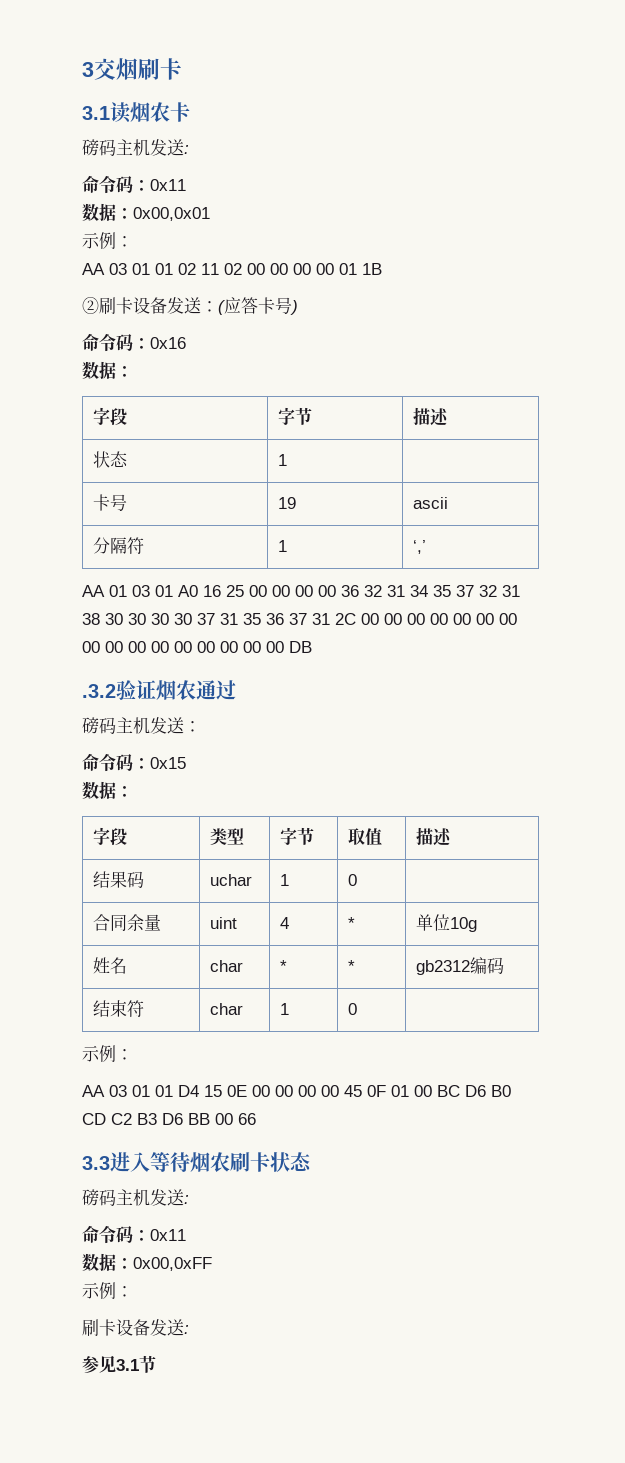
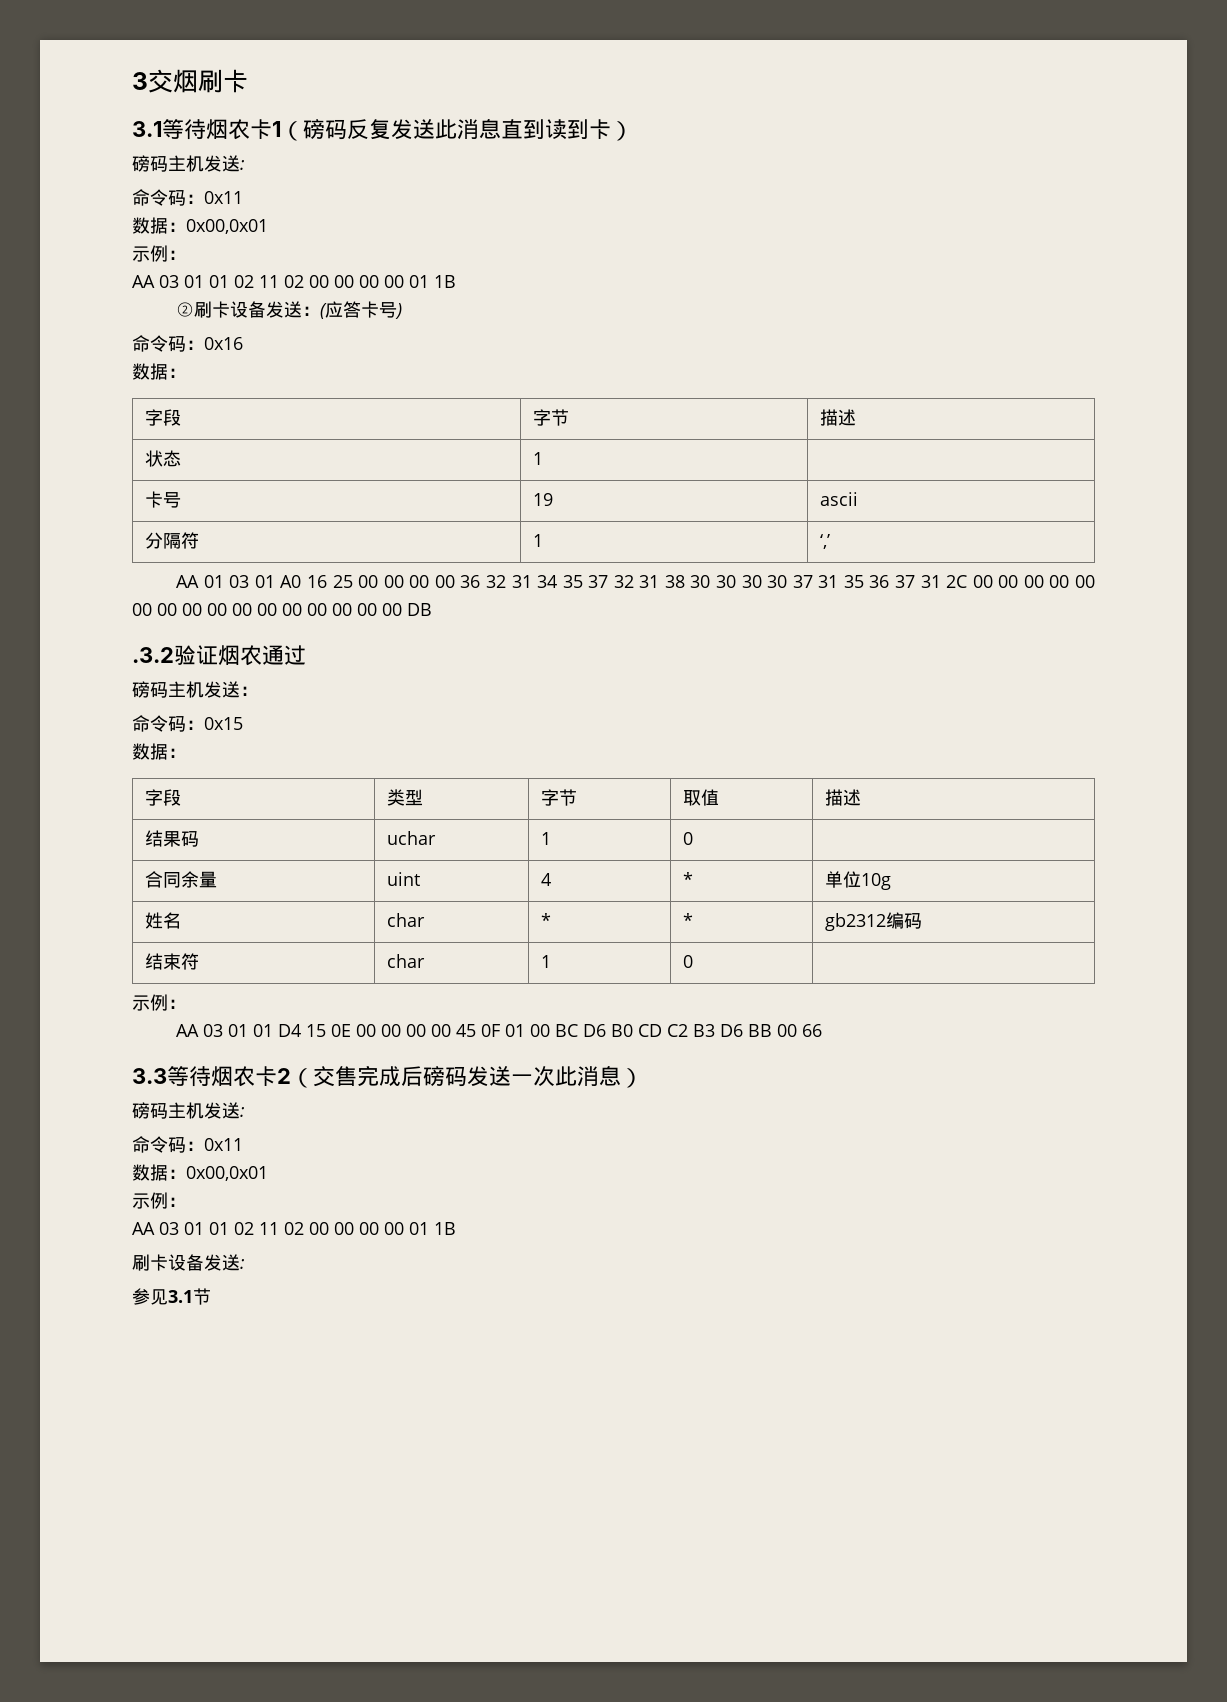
- 3.1读烟农卡
+ 3.1等待烟农卡1（磅码反复发送此消息直到读到卡）
- 3.3进入等待烟农刷卡状态
+ 3.3等待烟农卡2（交售完成后磅码发送一次此消息）
  磅码主机发送:
  命令码：0x11
- 数据：0x00,0xFF
+ 数据：0x00,0x01
  示例：
+ AA 03 01 01 02 11 02 00 00 00 00 01 1B

